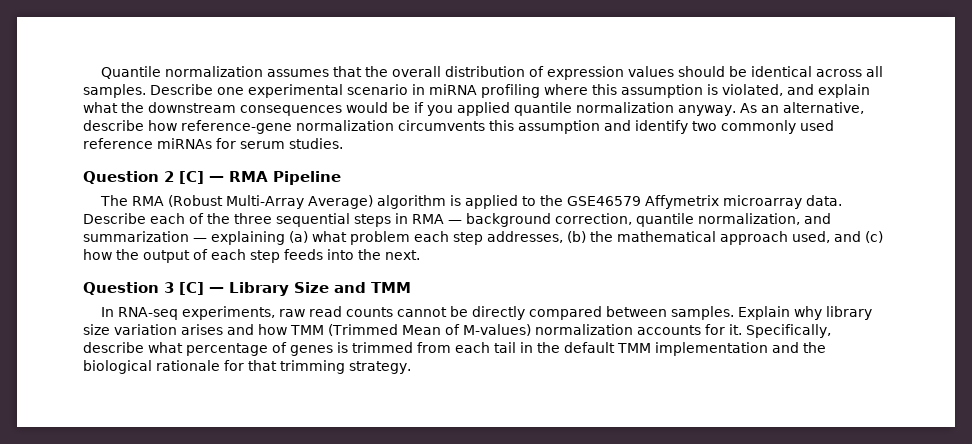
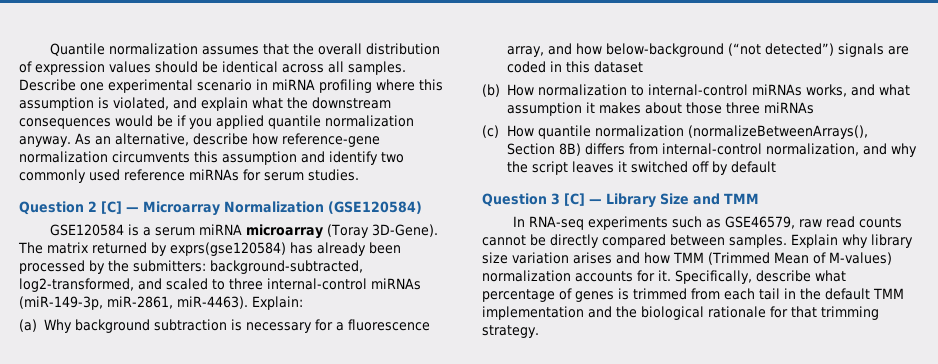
- Question 2 [C] — RMA Pipeline
- The RMA (Robust Multi-Array Average) algorithm is applied to the GSE46579 Affymetrix microarray data. Describe each of the three sequential steps in RMA — background correction, quantile normalization, and summarization — explaining (a) what problem each step addresses, (b) the mathematical approach used, and (c) how the output of each step feeds into the next.
+ Question 2 [C] — Microarray Normalization (GSE120584)
+ GSE120584 is a serum miRNA microarray (Toray 3D-Gene). The matrix returned by exprs(gse120584) has already been processed by the submitters: background-subtracted, log2-transformed, and scaled to three internal-control miRNAs (miR-149-3p, miR-2861, miR-4463). Explain:
+ (a) Why background subtraction is necessary for a fluorescence array, and how below-background (“not detected”) signals are coded in this dataset
+ (b) How normalization to internal-control miRNAs works, and what assumption it makes about those three miRNAs
+ (c) How quantile normalization (normalizeBetweenArrays(), Section 8B) differs from internal-control normalization, and why the script leaves it switched off by default
- In RNA-seq experiments, raw read counts cannot be directly compared between samples.
+ In RNA-seq experiments such as GSE46579, raw read counts cannot be directly compared between samples.

